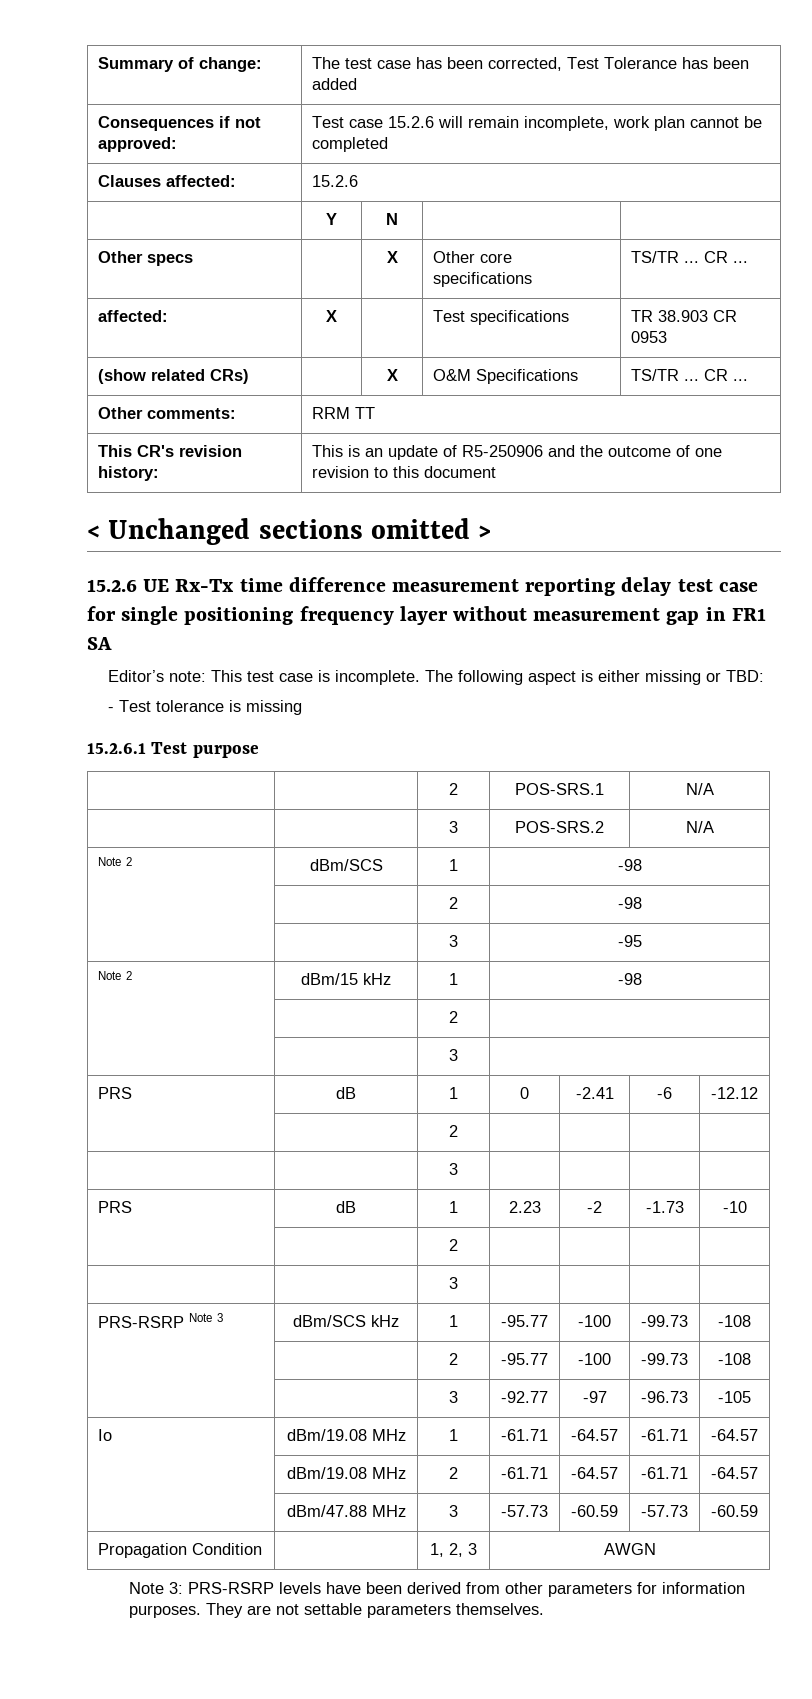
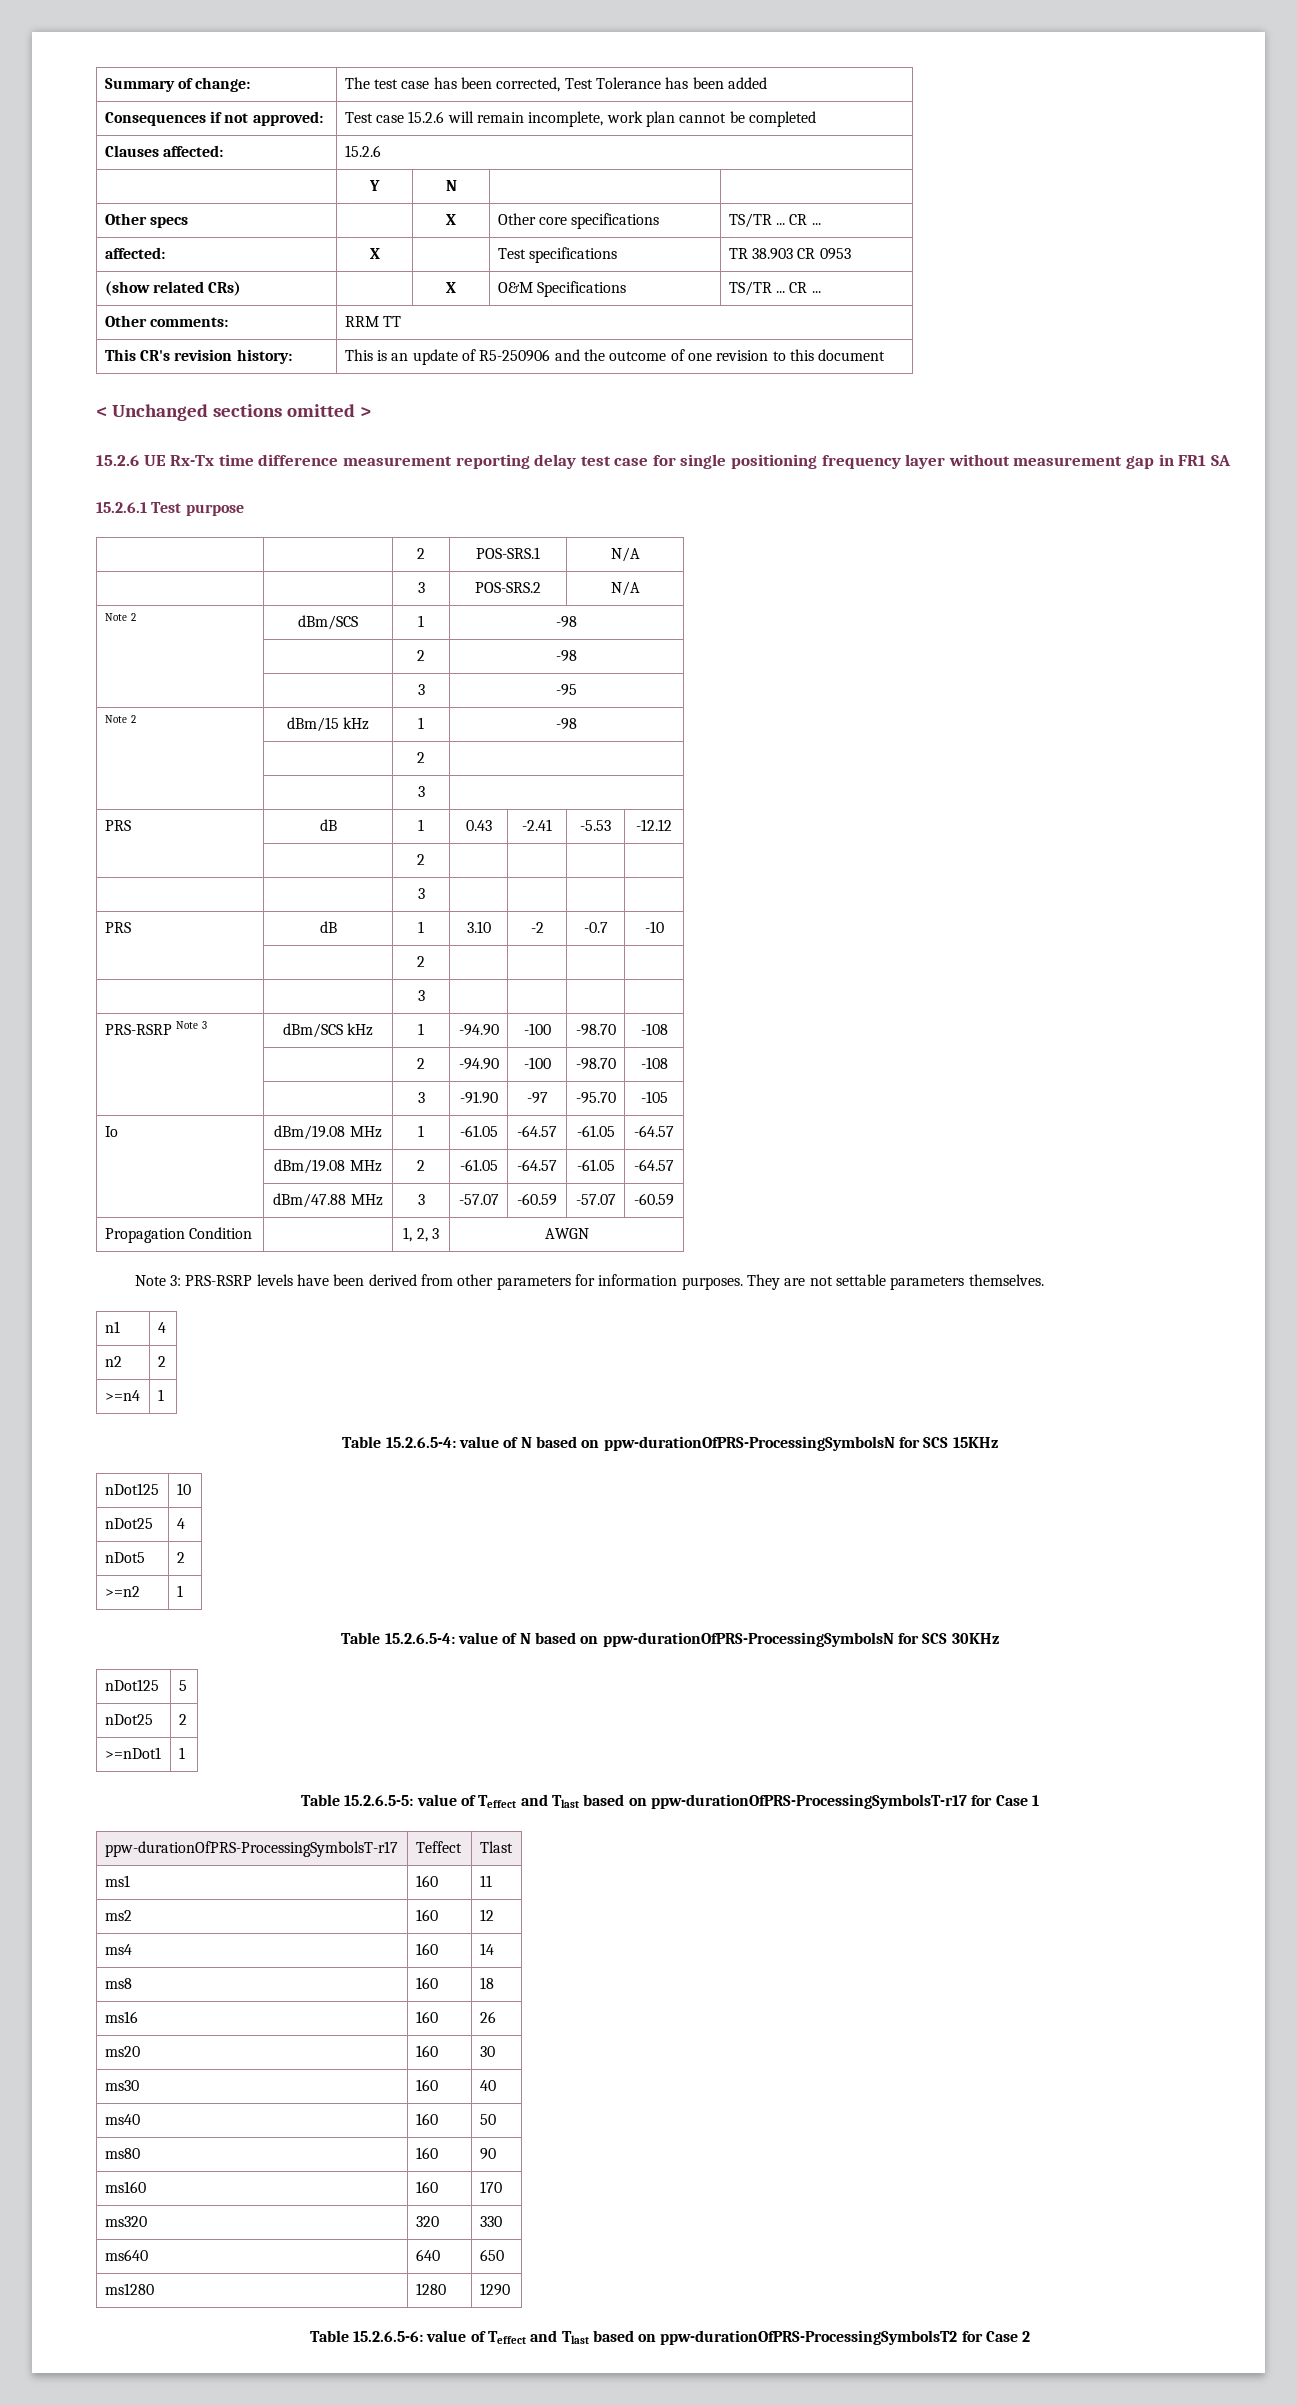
- Editor’s note: This test case is incomplete. The following aspect is either missing or TBD:
- - Test tolerance is missing
- PRS | dB | 1 | 0 | -2.41 | -6 | -12.12
+ PRS | dB | 1 | 0.43 | -2.41 | -5.53 | -12.12
- PRS | dB | 1 | 2.23 | -2 | -1.73 | -10
+ PRS | dB | 1 | 3.10 | -2 | -0.7 | -10
- PRS-RSRP Note 3 | dBm/SCS kHz | 1 | -95.77 | -100 | -99.73 | -108
+ PRS-RSRP Note 3 | dBm/SCS kHz | 1 | -94.90 | -100 | -98.70 | -108
- | | 2 | -95.77 | -100 | -99.73 | -108
+ | | 2 | -94.90 | -100 | -98.70 | -108
- | | 3 | -92.77 | -97 | -96.73 | -105
+ | | 3 | -91.90 | -97 | -95.70 | -105
- Io | dBm/19.08 MHz | 1 | -61.71 | -64.57 | -61.71 | -64.57
+ Io | dBm/19.08 MHz | 1 | -61.05 | -64.57 | -61.05 | -64.57
- | dBm/19.08 MHz | 2 | -61.71 | -64.57 | -61.71 | -64.57
+ | dBm/19.08 MHz | 2 | -61.05 | -64.57 | -61.05 | -64.57
- | dBm/47.88 MHz | 3 | -57.73 | -60.59 | -57.73 | -60.59
+ | dBm/47.88 MHz | 3 | -57.07 | -60.59 | -57.07 | -60.59
+ n1 | 4
+ n2 | 2
+ >=n4 | 1
+ Table 15.2.6.5-4: value of N based on ppw-durationOfPRS-ProcessingSymbolsN for SCS 15KHz
+ nDot125 | 10
+ nDot25 | 4
+ nDot5 | 2
+ >=n2 | 1
+ Table 15.2.6.5-4: value of N based on ppw-durationOfPRS-ProcessingSymbolsN for SCS 30KHz
+ nDot125 | 5
+ nDot25 | 2
+ >=nDot1 | 1
+ Table 15.2.6.5-5: value of Teffect and Tlast based on ppw-durationOfPRS-ProcessingSymbolsT-r17 for Case 1
+ ppw-durationOfPRS-ProcessingSymbolsT-r17 | Teffect | Tlast
+ ms1 | 160 | 11
+ ms2 | 160 | 12
+ ms4 | 160 | 14
+ ms8 | 160 | 18
+ ms16 | 160 | 26
+ ms20 | 160 | 30
+ ms30 | 160 | 40
+ ms40 | 160 | 50
+ ms80 | 160 | 90
+ ms160 | 160 | 170
+ ms320 | 320 | 330
+ ms640 | 640 | 650
+ ms1280 | 1280 | 1290
+ Table 15.2.6.5-6: value of Teffect and Tlast based on ppw-durationOfPRS-ProcessingSymbolsT2 for Case 2

